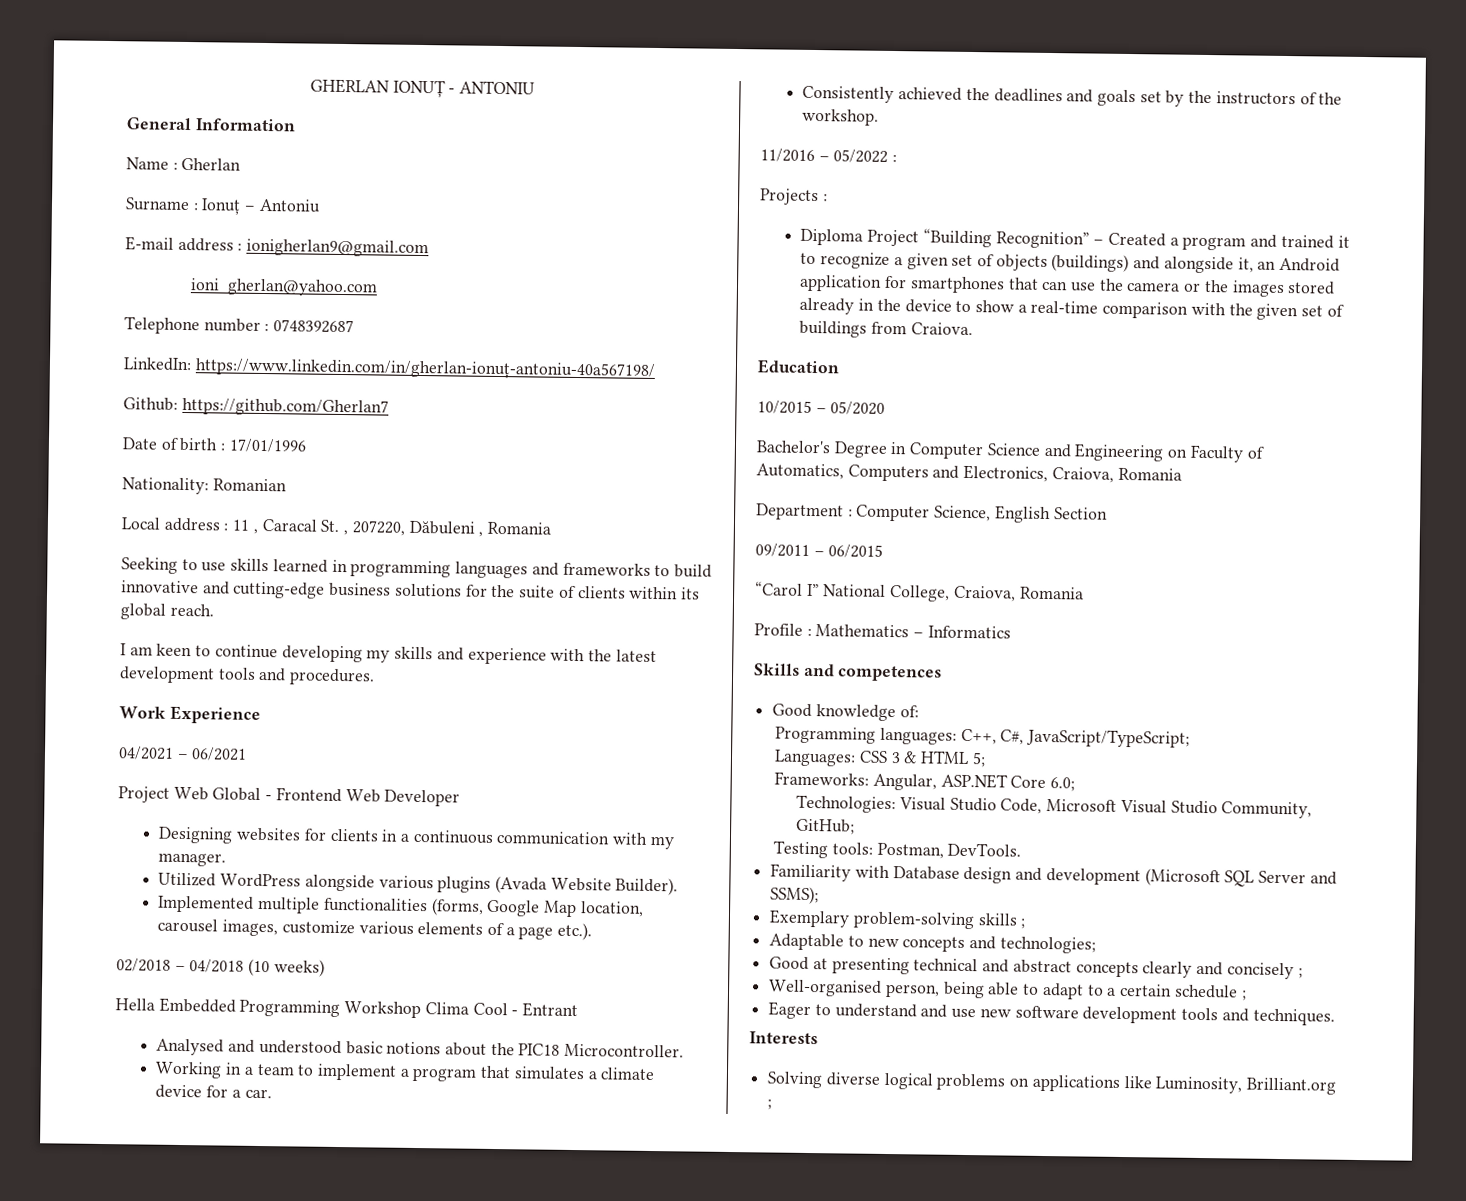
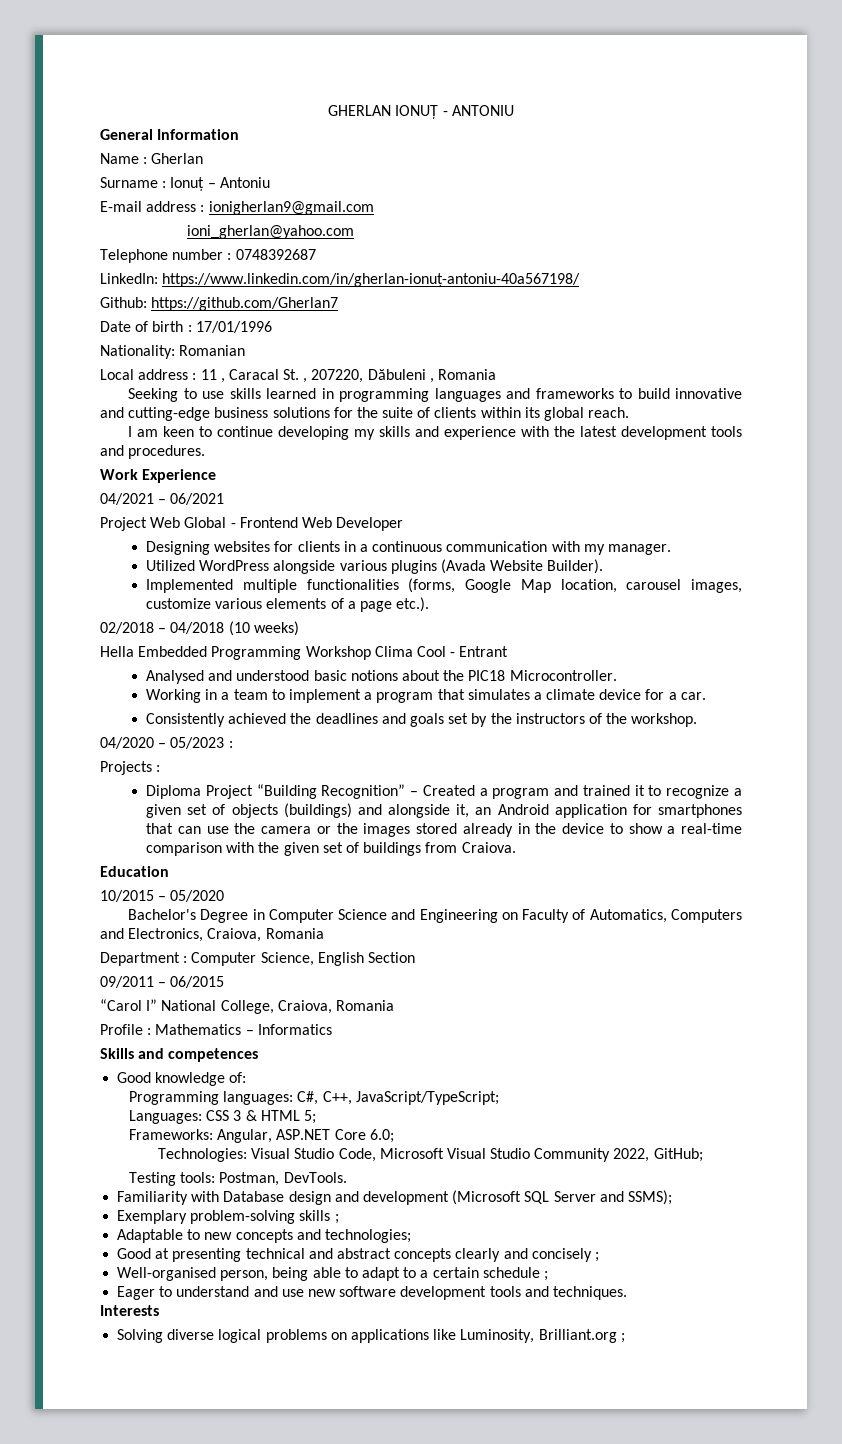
- 11/2016 – 05/2022 :
+ 04/2020 – 05/2023 :
- Programming languages: C++, C#, JavaScript/TypeScript;
+ Programming languages: C#, C++, JavaScript/TypeScript;
- Technologies: Visual Studio Code, Microsoft Visual Studio Community, GitHub;
+ Technologies: Visual Studio Code, Microsoft Visual Studio Community 2022, GitHub;

